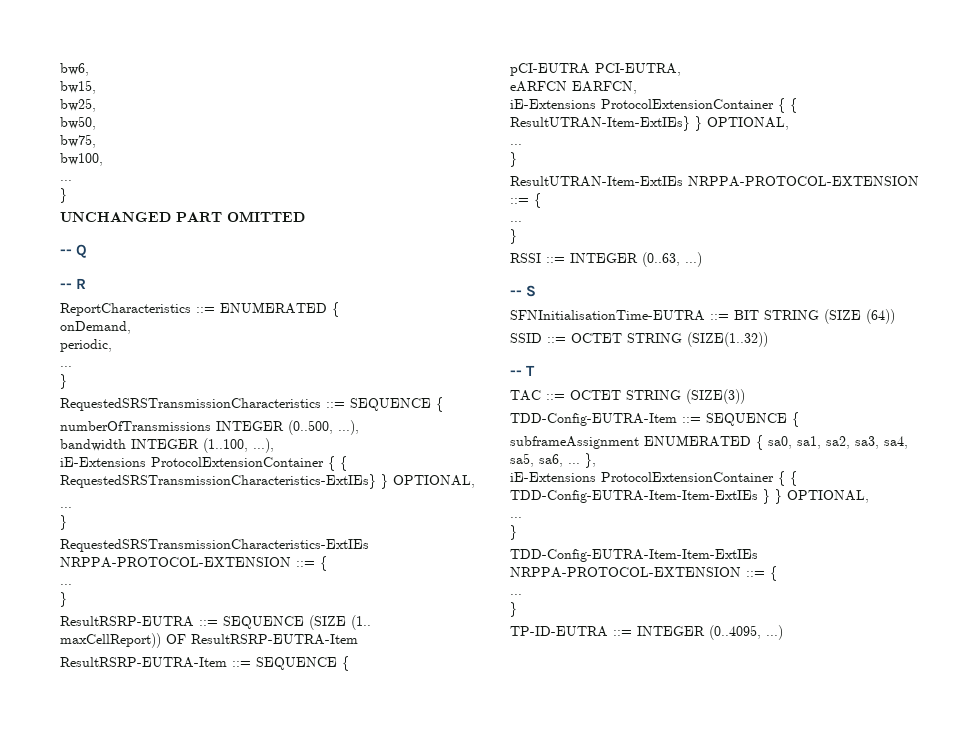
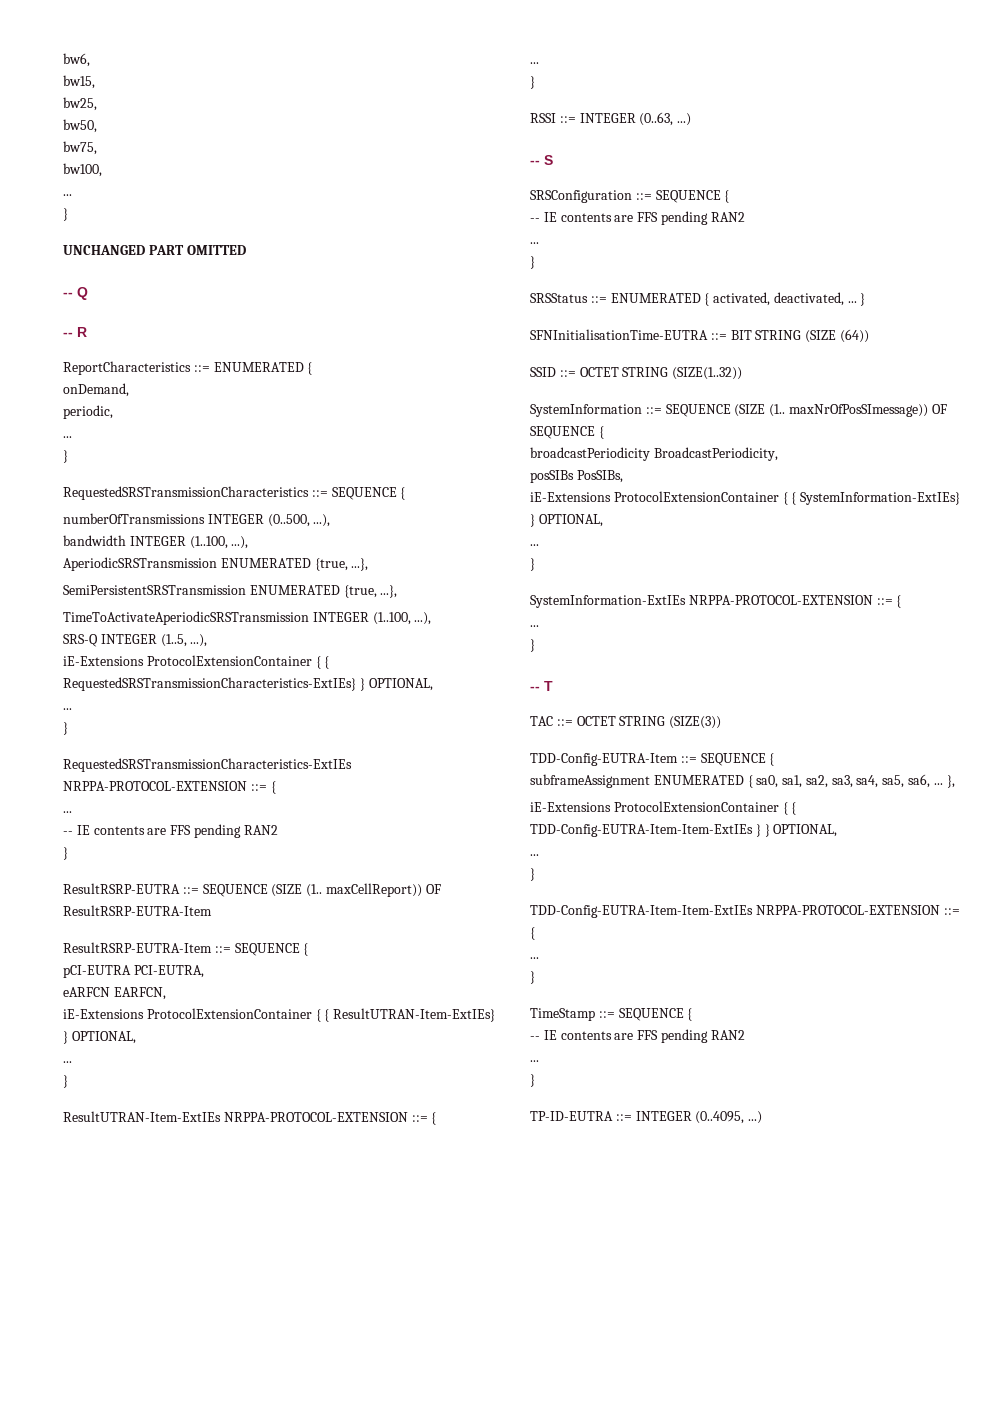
+ AperiodicSRSTransmission ENUMERATED {true, ...},
+ SemiPersistentSRSTransmission ENUMERATED {true, ...},
+ TimeToActivateAperiodicSRSTransmission INTEGER (1..100, ...),
+ SRS-Q INTEGER (1..5, ...),
  RequestedSRSTransmissionCharacteristics-ExtIEs NRPPA-PROTOCOL-EXTENSION ::= {
  ...
+ -- IE contents are FFS pending RAN2
+ SRSConfiguration ::= SEQUENCE {
+ -- IE contents are FFS pending RAN2
+ ...
+ }
+ SRSStatus ::= ENUMERATED { activated, deactivated, ... }
+ SystemInformation ::= SEQUENCE (SIZE (1.. maxNrOfPosSImessage)) OF SEQUENCE {
+ broadcastPeriodicity BroadcastPeriodicity,
+ posSIBs PosSIBs,
+ iE-Extensions ProtocolExtensionContainer { { SystemInformation-ExtIEs} } OPTIONAL,
+ ...
+ }
+ SystemInformation-ExtIEs NRPPA-PROTOCOL-EXTENSION ::= {
+ ...
+ }
+ TimeStamp ::= SEQUENCE {
+ -- IE contents are FFS pending RAN2
+ ...
+ }

